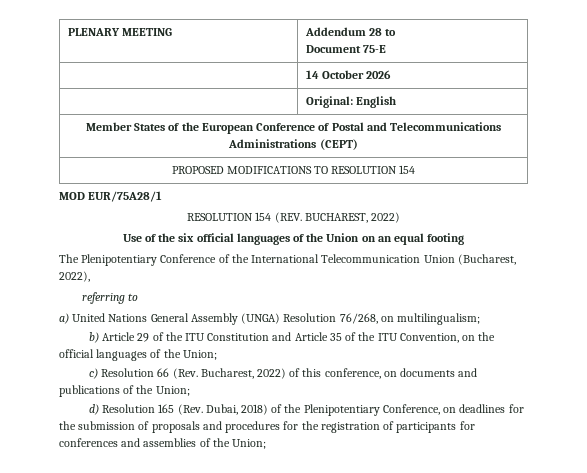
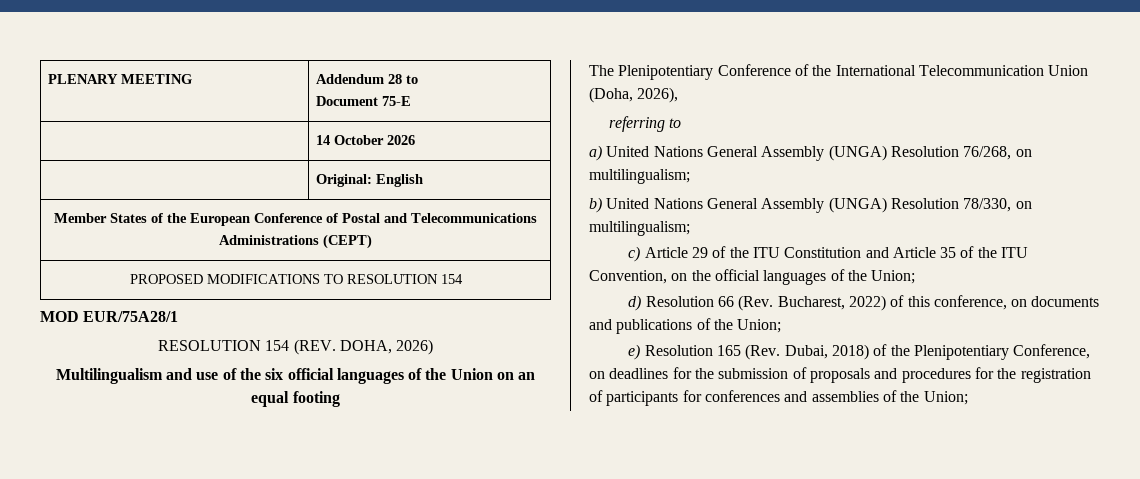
- RESOLUTION 154 (REV. BUCHAREST, 2022)
- Use of the six official languages of the Union on an equal footing
+ RESOLUTION 154 (REV. DOHA, 2026)
+ Multilingualism and use of the six official languages of the Union on an equal footing
- The Plenipotentiary Conference of the International Telecommunication Union (Bucharest, 2022),
+ The Plenipotentiary Conference of the International Telecommunication Union (Doha, 2026),
- b) Article 29 of the ITU Constitution and Article 35 of the ITU Convention, on the official languages of the Union;
+ b) United Nations General Assembly (UNGA) Resolution 78/330, on multilingualism;
+ c) Article 29 of the ITU Constitution and Article 35 of the ITU Convention, on the official languages of the Union;
- c) Resolution 66 (Rev. Bucharest, 2022) of this conference, on documents and publications of the Union;
+ d) Resolution 66 (Rev. Bucharest, 2022) of this conference, on documents and publications of the Union;
- d) Resolution 165 (Rev. Dubai, 2018) of the Plenipotentiary Conference, on deadlines for the submission of proposals and procedures for the registration of participants for conferences and assemblies of the Union;
+ e) Resolution 165 (Rev. Dubai, 2018) of the Plenipotentiary Conference, on deadlines for the submission of proposals and procedures for the registration of participants for conferences and assemblies of the Union;

